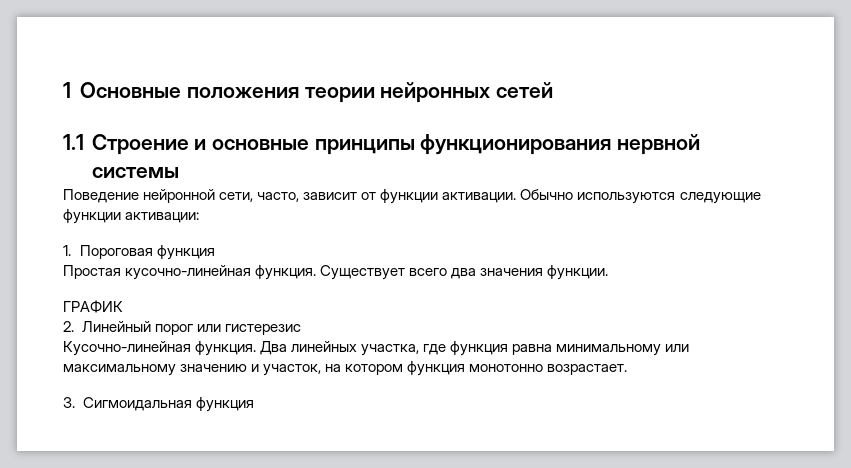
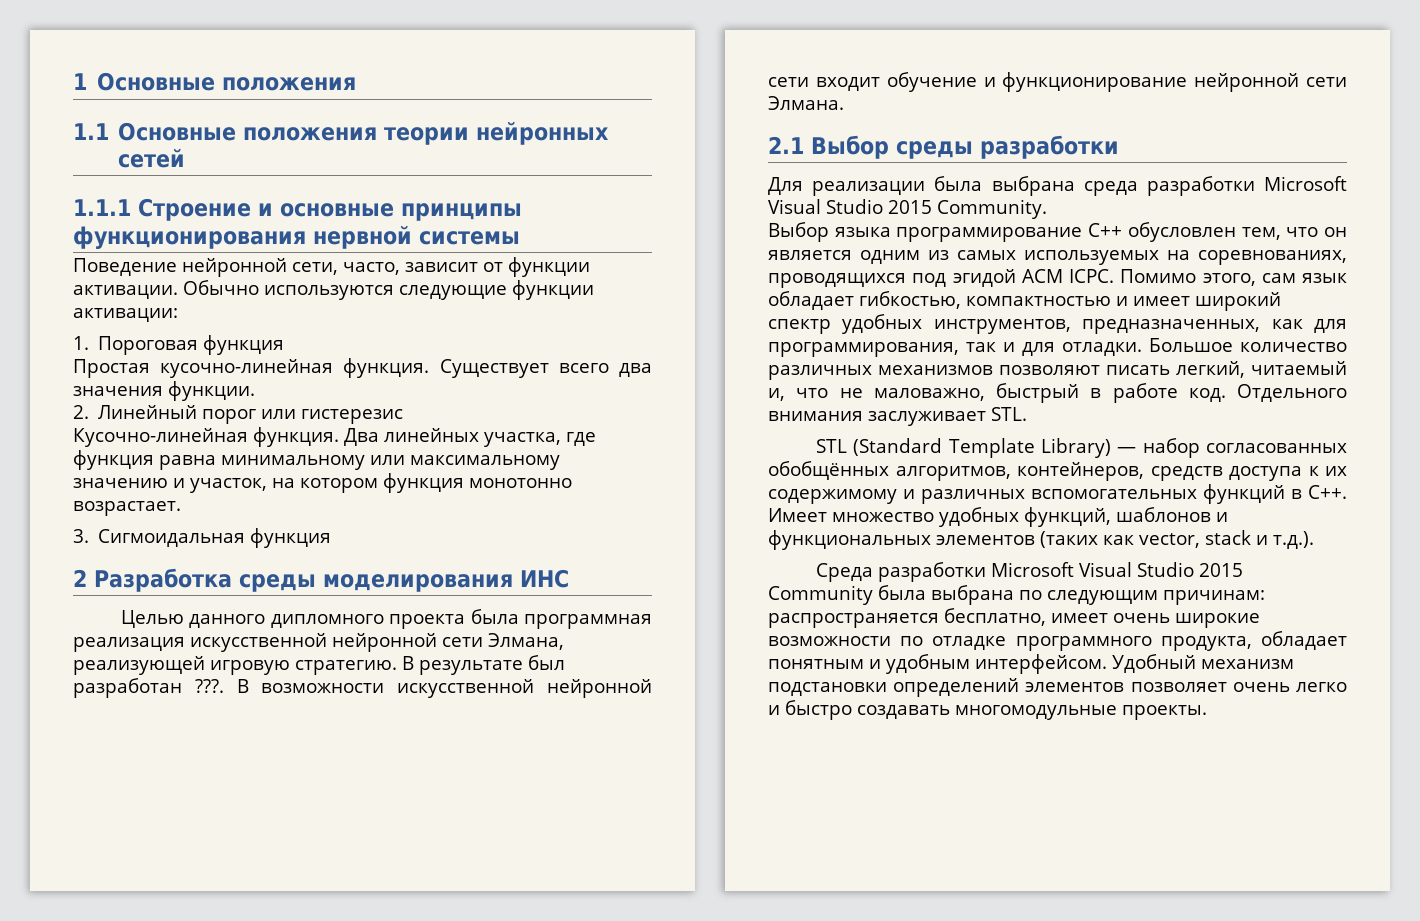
- 1 Основные положения теории нейронных сетей
+ 1 Основные положения
+ 1.1 Основные положения теории нейронных сетей
- 1.1 Строение и основные принципы функционирования нервной системы
+ 1.1.1 Строение и основные принципы функционирования нервной системы
- ГРАФИК
+ 2 Разработка среды моделирования ИНС
+ Целью данного дипломного проекта была программная реализация искусственной нейронной сети Элмана, реализующей игровую стратегию. В результате был разработан ???. В возможности искусственной нейронной сети входит обучение и функционирование нейронной сети Элмана.
+ 2.1 Выбор среды разработки
+ Для реализации была выбрана среда разработки Microsoft Visual Studio 2015 Community.
+ Выбор языка программирование C++ обусловлен тем, что он является одним из самых используемых на соревнованиях, проводящихся под эгидой ACM ICPC. Помимо этого, сам язык обладает гибкостью, компактностью и имеет широкий спектр удобных инструментов, предназначенных, как для программирования, так и для отладки. Большое количество различных механизмов позволяют писать легкий, читаемый и, что не маловажно, быстрый в работе код. Отдельного внимания заслуживает STL.
+ STL (Standard Template Library) — набор согласованных обобщённых алгоритмов, контейнеров, средств доступа к их содержимому и различных вспомогательных функций в C++. Имеет множество удобных функций, шаблонов и функциональных элементов (таких как vector, stack и т.д.).
+ Среда разработки Microsoft Visual Studio 2015 Community была выбрана по следующим причинам: распространяется бесплатно, имеет очень широкие возможности по отладке программного продукта, обладает понятным и удобным интерфейсом. Удобный механизм подстановки определений элементов позволяет очень легко и быстро создавать многомодульные проекты.

